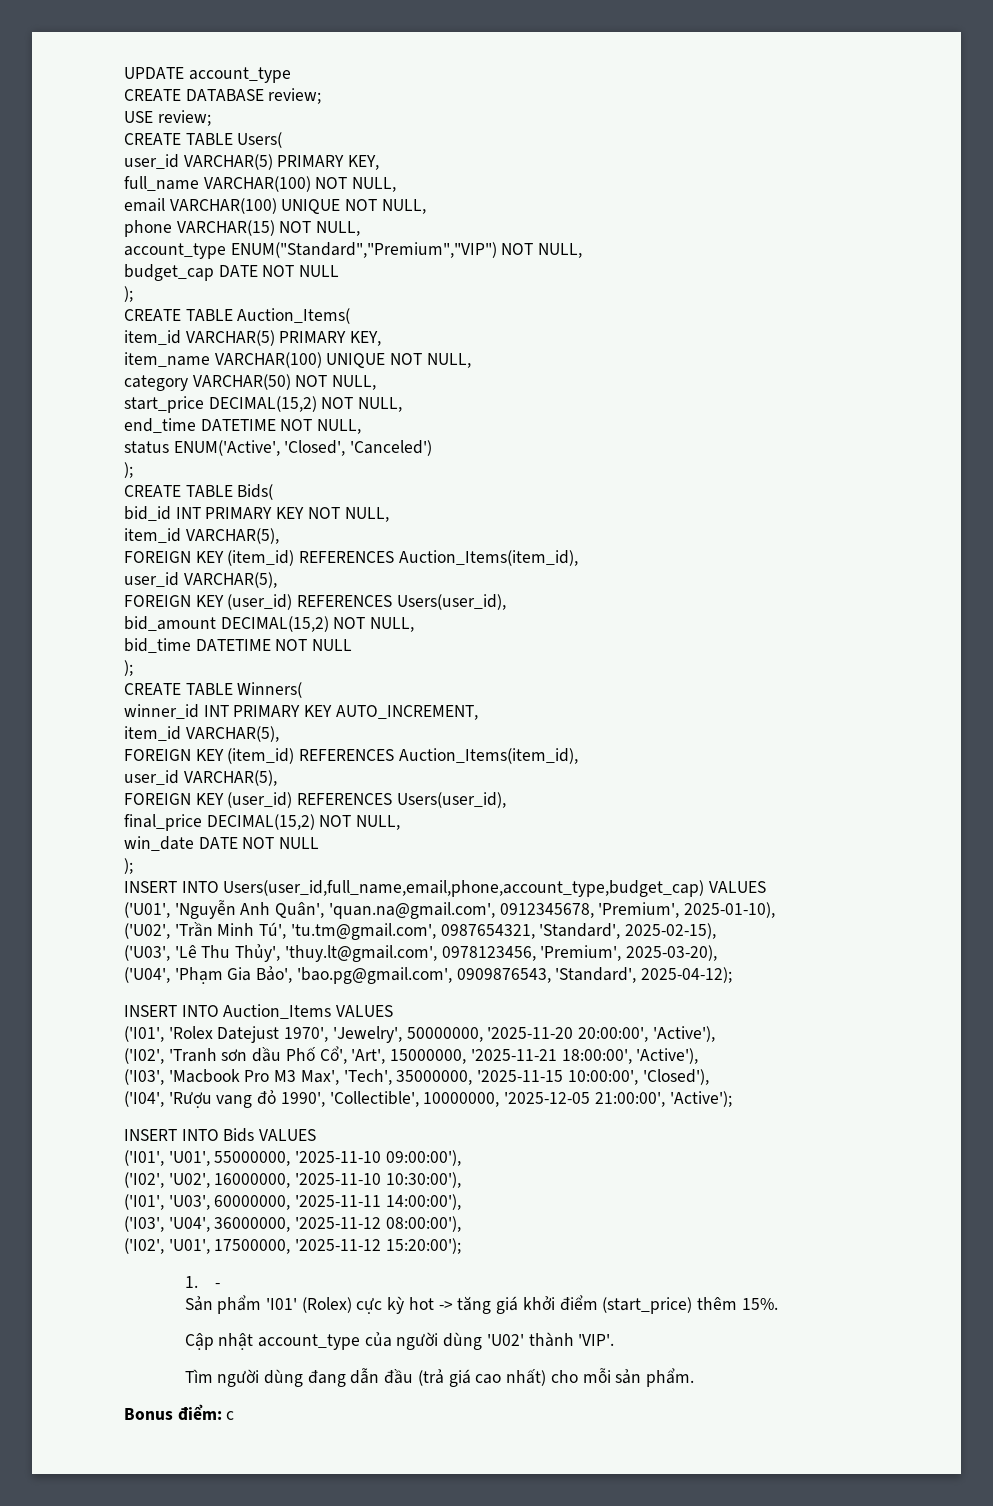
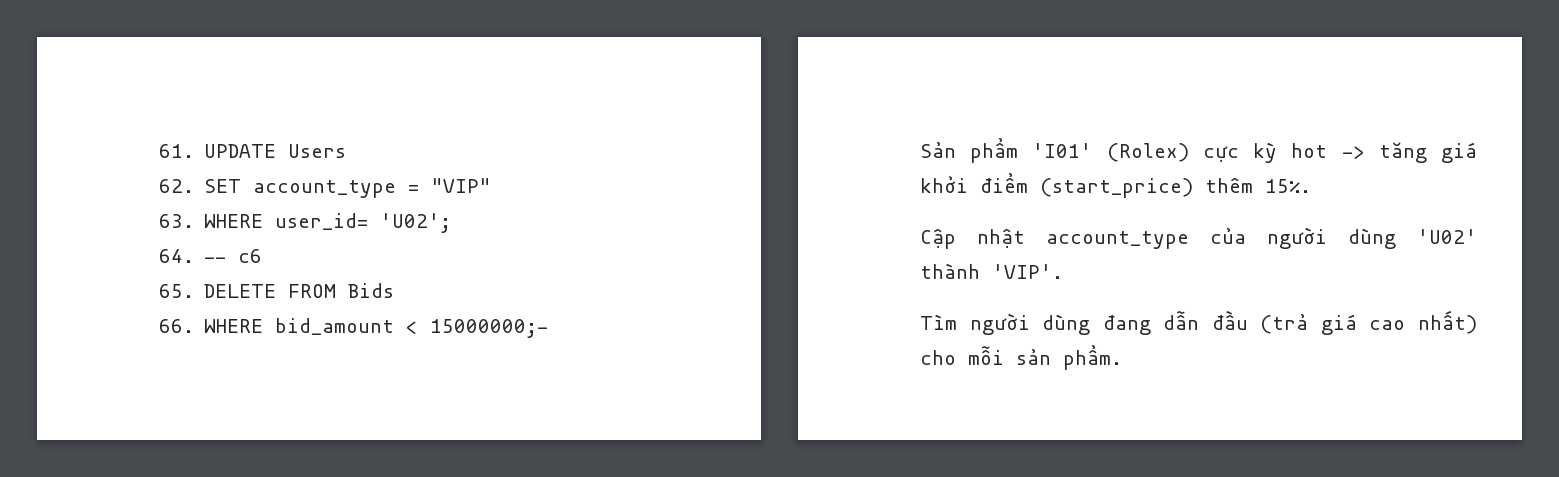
- UPDATE account_type
- CREATE DATABASE review;
- USE review;
- CREATE TABLE Users(
- user_id VARCHAR(5) PRIMARY KEY,
- full_name VARCHAR(100) NOT NULL,
- email VARCHAR(100) UNIQUE NOT NULL,
- phone VARCHAR(15) NOT NULL,
- account_type ENUM("Standard","Premium","VIP") NOT NULL,
- budget_cap DATE NOT NULL
- );
- CREATE TABLE Auction_Items(
- item_id VARCHAR(5) PRIMARY KEY,
- item_name VARCHAR(100) UNIQUE NOT NULL,
- category VARCHAR(50) NOT NULL,
- start_price DECIMAL(15,2) NOT NULL,
- end_time DATETIME NOT NULL,
- status ENUM('Active', 'Closed', 'Canceled')
- );
- CREATE TABLE Bids(
- bid_id INT PRIMARY KEY NOT NULL,
- item_id VARCHAR(5),
- FOREIGN KEY (item_id) REFERENCES Auction_Items(item_id),
- user_id VARCHAR(5),
- FOREIGN KEY (user_id) REFERENCES Users(user_id),
- bid_amount DECIMAL(15,2) NOT NULL,
- bid_time DATETIME NOT NULL
- );
- CREATE TABLE Winners(
- winner_id INT PRIMARY KEY AUTO_INCREMENT,
- item_id VARCHAR(5),
- FOREIGN KEY (item_id) REFERENCES Auction_Items(item_id),
- user_id VARCHAR(5),
- FOREIGN KEY (user_id) REFERENCES Users(user_id),
- final_price DECIMAL(15,2) NOT NULL,
- win_date DATE NOT NULL
- );
- INSERT INTO Users(user_id,full_name,email,phone,account_type,budget_cap) VALUES
- ('U01', 'Nguyễn Anh Quân', 'quan.na@gmail.com', 0912345678, 'Premium', 2025-01-10),
- ('U02', 'Trần Minh Tú', 'tu.tm@gmail.com', 0987654321, 'Standard', 2025-02-15),
- ('U03', 'Lê Thu Thủy', 'thuy.lt@gmail.com', 0978123456, 'Premium', 2025-03-20),
- ('U04', 'Phạm Gia Bảo', 'bao.pg@gmail.com', 0909876543, 'Standard', 2025-04-12);
- INSERT INTO Auction_Items VALUES
- ('I01', 'Rolex Datejust 1970', 'Jewelry', 50000000, '2025-11-20 20:00:00', 'Active'),
- ('I02', 'Tranh sơn dầu Phố Cổ', 'Art', 15000000, '2025-11-21 18:00:00', 'Active'),
- ('I03', 'Macbook Pro M3 Max', 'Tech', 35000000, '2025-11-15 10:00:00', 'Closed'),
- ('I04', 'Rượu vang đỏ 1990', 'Collectible', 10000000, '2025-12-05 21:00:00', 'Active');
- INSERT INTO Bids VALUES
- ('I01', 'U01', 55000000, '2025-11-10 09:00:00'),
- ('I02', 'U02', 16000000, '2025-11-10 10:30:00'),
- ('I01', 'U03', 60000000, '2025-11-11 14:00:00'),
- ('I03', 'U04', 36000000, '2025-11-12 08:00:00'),
- ('I02', 'U01', 17500000, '2025-11-12 15:20:00');
- 1. -
+ 61. UPDATE Users
+ 62. SET account_type = "VIP"
+ 63. WHERE user_id= 'U02';
+ 64. -- c6
+ 65. DELETE FROM Bids
+ 66. WHERE bid_amount < 15000000;-
- Bonus điểm: c

